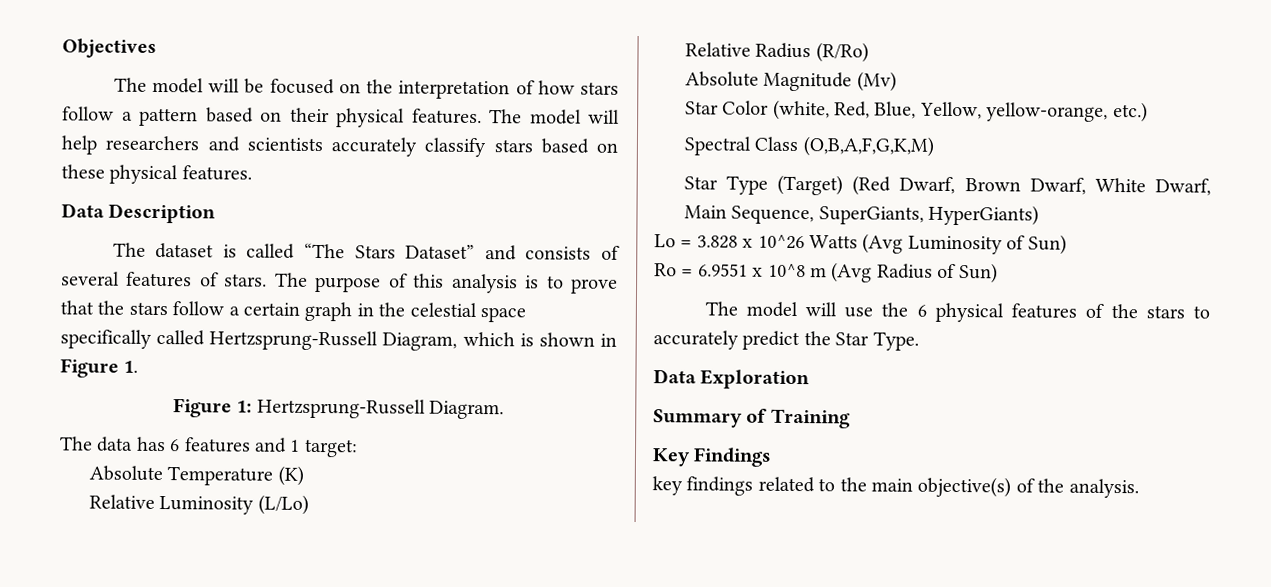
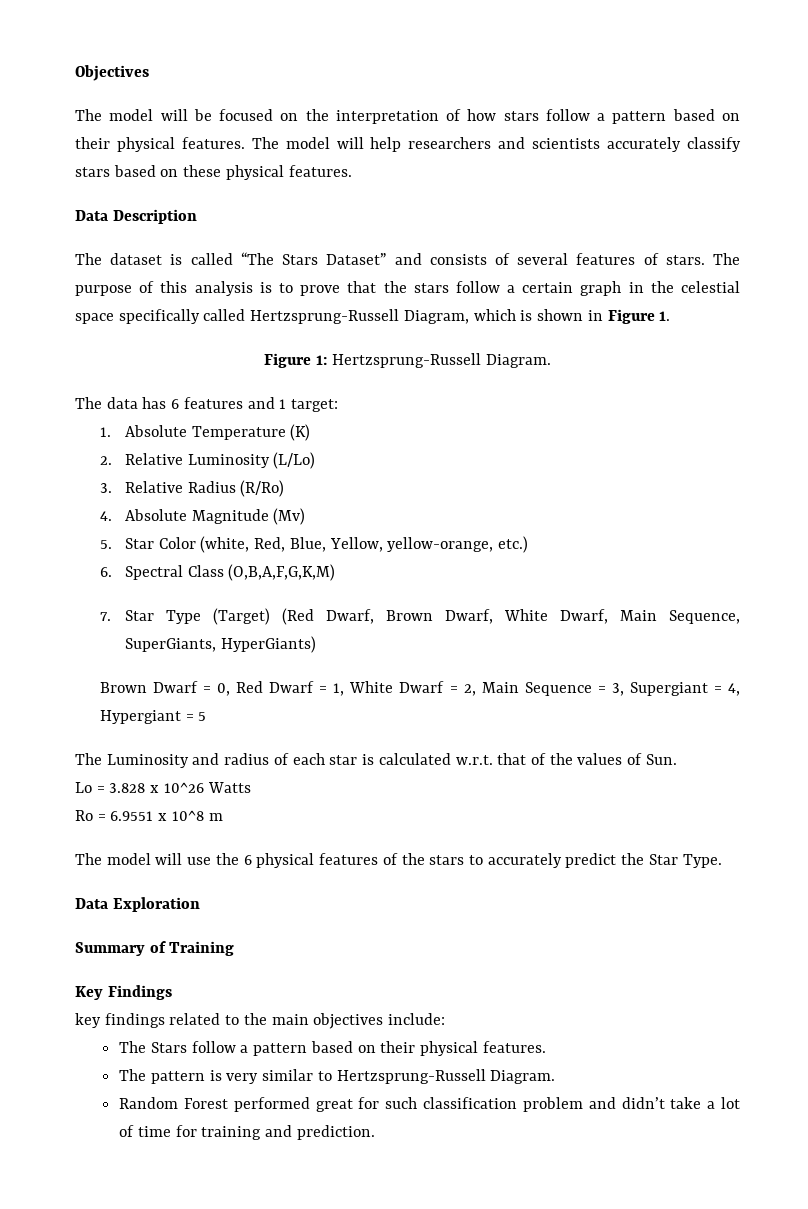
- Absolute Temperature (K)
+ 1. Absolute Temperature (K)
- Relative Luminosity (L/Lo)
+ 2. Relative Luminosity (L/Lo)
- Relative Radius (R/Ro)
+ 3. Relative Radius (R/Ro)
- Absolute Magnitude (Mv)
+ 4. Absolute Magnitude (Mv)
- Star Color (white, Red, Blue, Yellow, yellow-orange, etc.)
+ 5. Star Color (white, Red, Blue, Yellow, yellow-orange, etc.)
- Spectral Class (O,B,A,F,G,K,M)
+ 6. Spectral Class (O,B,A,F,G,K,M)
- Star Type (Target) (Red Dwarf, Brown Dwarf, White Dwarf, Main Sequence, SuperGiants, HyperGiants)
+ 7. Star Type (Target) (Red Dwarf, Brown Dwarf, White Dwarf, Main Sequence, SuperGiants, HyperGiants)
+ Brown Dwarf = 0, Red Dwarf = 1, White Dwarf = 2, Main Sequence = 3, Supergiant = 4, Hypergiant = 5
+ The Luminosity and radius of each star is calculated w.r.t. that of the values of Sun.
- Lo = 3.828 x 10^26 Watts (Avg Luminosity of Sun)
+ Lo = 3.828 x 10^26 Watts
- Ro = 6.9551 x 10^8 m (Avg Radius of Sun)
+ Ro = 6.9551 x 10^8 m
- key findings related to the main objective(s) of the analysis.
+ key findings related to the main objectives include:
+ The Stars follow a pattern based on their physical features.
+ The pattern is very similar to Hertzsprung-Russell Diagram.
+ Random Forest performed great for such classification problem and didn’t take a lot of time for training and prediction.

